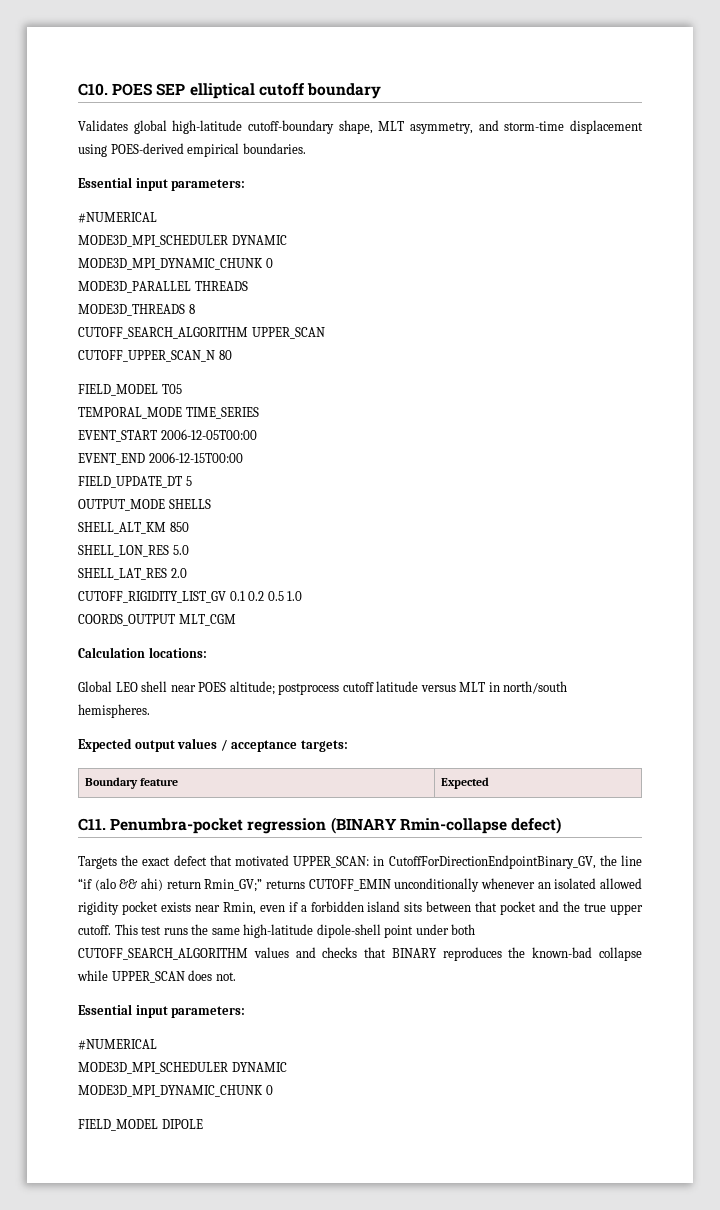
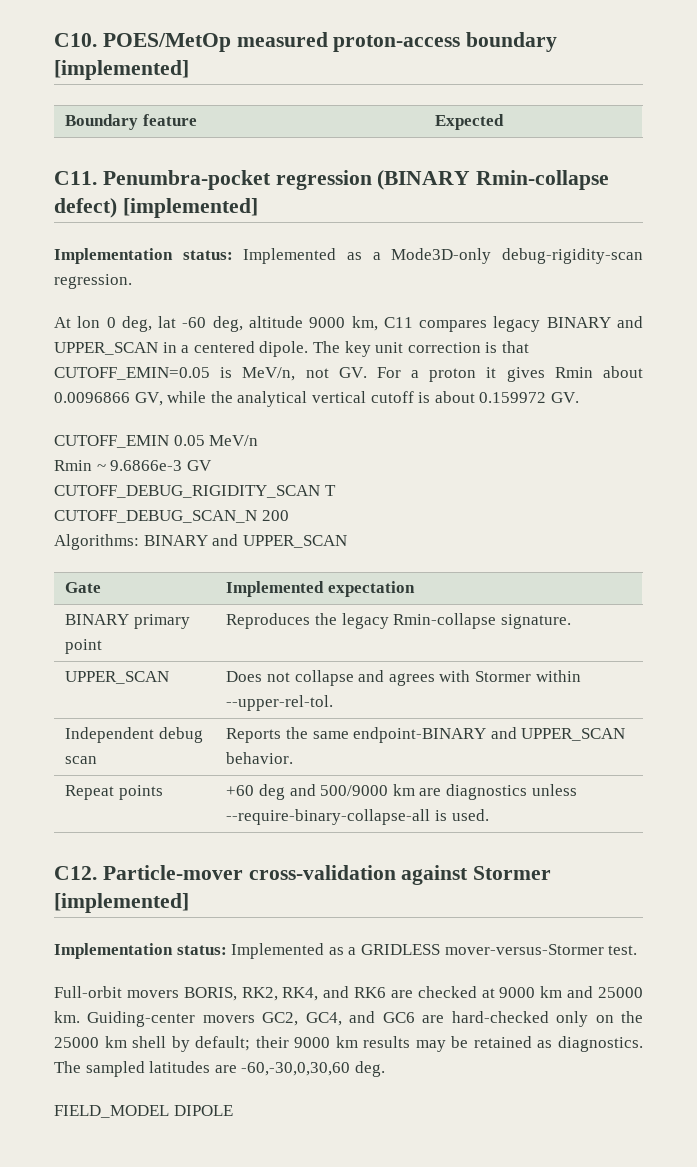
- C10. POES SEP elliptical cutoff boundary
- Validates global high-latitude cutoff-boundary shape, MLT asymmetry, and storm-time displacement using POES-derived empirical boundaries.
- Essential input parameters:
- #NUMERICAL
- MODE3D_MPI_SCHEDULER DYNAMIC
- MODE3D_MPI_DYNAMIC_CHUNK 0
- MODE3D_PARALLEL THREADS
- MODE3D_THREADS 8
- CUTOFF_SEARCH_ALGORITHM UPPER_SCAN
- CUTOFF_UPPER_SCAN_N 80
- FIELD_MODEL T05
- TEMPORAL_MODE TIME_SERIES
- EVENT_START 2006-12-05T00:00
- EVENT_END 2006-12-15T00:00
- FIELD_UPDATE_DT 5
- OUTPUT_MODE SHELLS
- SHELL_ALT_KM 850
- SHELL_LON_RES 5.0
- SHELL_LAT_RES 2.0
- CUTOFF_RIGIDITY_LIST_GV 0.1 0.2 0.5 1.0
- COORDS_OUTPUT MLT_CGM
- Calculation locations:
- Global LEO shell near POES altitude; postprocess cutoff latitude versus MLT in north/south hemispheres.
- Expected output values / acceptance targets:
+ C10. POES/MetOp measured proton-access boundary [implemented]
- C11. Penumbra-pocket regression (BINARY Rmin-collapse defect)
- Targets the exact defect that motivated UPPER_SCAN: in CutoffForDirectionEndpointBinary_GV, the line “if (alo && ahi) return Rmin_GV;” returns CUTOFF_EMIN unconditionally whenever an isolated allowed rigidity pocket exists near Rmin, even if a forbidden island sits between that pocket and the true upper cutoff. This test runs the same high-latitude dipole-shell point under both CUTOFF_SEARCH_ALGORITHM values and checks that BINARY reproduces the known-bad collapse while UPPER_SCAN does not.
- Essential input parameters:
- #NUMERICAL
- MODE3D_MPI_SCHEDULER DYNAMIC
- MODE3D_MPI_DYNAMIC_CHUNK 0
+ C11. Penumbra-pocket regression (BINARY Rmin-collapse defect) [implemented]
+ Implementation status: Implemented as a Mode3D-only debug-rigidity-scan regression.
+ At lon 0 deg, lat -60 deg, altitude 9000 km, C11 compares legacy BINARY and UPPER_SCAN in a centered dipole. The key unit correction is that CUTOFF_EMIN=0.05 is MeV/n, not GV. For a proton it gives Rmin about 0.0096866 GV, while the analytical vertical cutoff is about 0.159972 GV.
+ CUTOFF_EMIN 0.05 MeV/n
+ Rmin ~ 9.6866e-3 GV
+ CUTOFF_DEBUG_RIGIDITY_SCAN T
+ CUTOFF_DEBUG_SCAN_N 200
+ Algorithms: BINARY and UPPER_SCAN
+ Gate | Implemented expectation
+ BINARY primary point | Reproduces the legacy Rmin-collapse signature.
+ UPPER_SCAN | Does not collapse and agrees with Stormer within --upper-rel-tol.
+ Independent debug scan | Reports the same endpoint-BINARY and UPPER_SCAN behavior.
+ Repeat points | +60 deg and 500/9000 km are diagnostics unless --require-binary-collapse-all is used.
+ C12. Particle-mover cross-validation against Stormer [implemented]
+ Implementation status: Implemented as a GRIDLESS mover-versus-Stormer test.
+ Full-orbit movers BORIS, RK2, RK4, and RK6 are checked at 9000 km and 25000 km. Guiding-center movers GC2, GC4, and GC6 are hard-checked only on the 25000 km shell by default; their 9000 km results may be retained as diagnostics. The sampled latitudes are -60,-30,0,30,60 deg.

